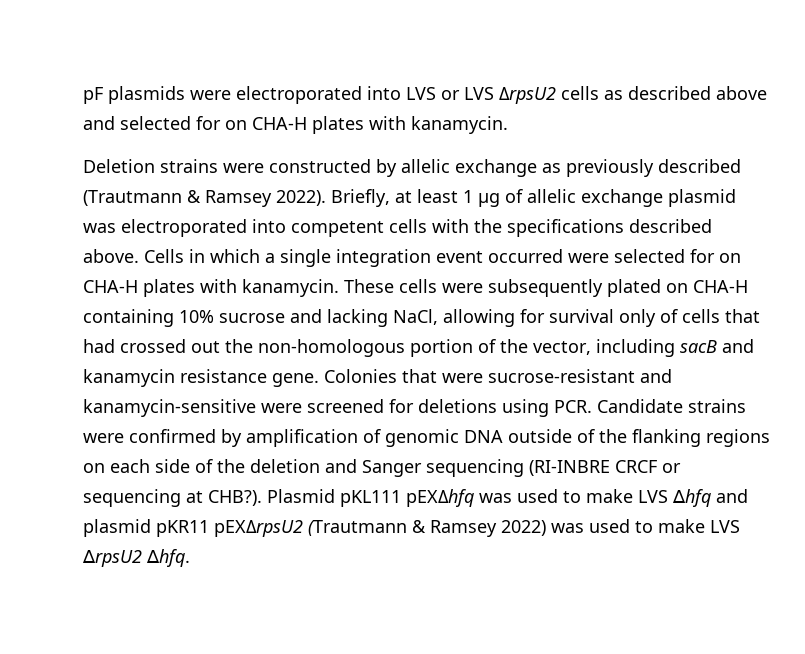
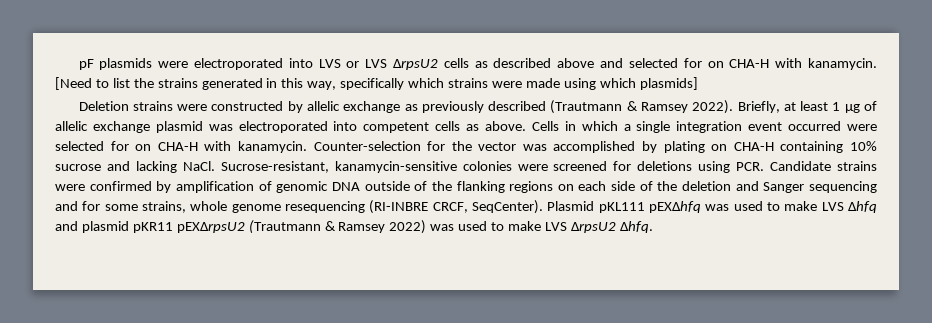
- pF plasmids were electroporated into LVS or LVS ΔrpsU2 cells as described above and selected for on CHA-H plates with kanamycin.
+ pF plasmids were electroporated into LVS or LVS ΔrpsU2 cells as described above and selected for on CHA-H with kanamycin. [Need to list the strains generated in this way, specifically which strains were made using which plasmids]
- Briefly, at least 1 μg of allelic exchange plasmid was electroporated into competent cells with the specifications described above.
+ Briefly, at least 1 μg of allelic exchange plasmid was electroporated into competent cells as above.
- Cells in which a single integration event occurred were selected for on CHA-H plates with kanamycin. These cells were subsequently plated on CHA-H containing 10% sucrose and lacking NaCl, allowing for survival only of cells that had crossed out the non-homologous portion of the vector, including sacB and kanamycin resistance gene. Colonies that were sucrose-resistant and kanamycin-sensitive were screened for deletions using PCR. Candidate strains were confirmed by amplification of genomic DNA outside of the flanking regions on each side of the deletion and Sanger sequencing (RI-INBRE CRCF or sequencing at CHB?).
+ Cells in which a single integration event occurred were selected for on CHA-H with kanamycin. Counter-selection for the vector was accomplished by plating on CHA-H containing 10% sucrose and lacking NaCl. Sucrose-resistant, kanamycin-sensitive colonies were screened for deletions using PCR. Candidate strains were confirmed by amplification of genomic DNA outside of the flanking regions on each side of the deletion and Sanger sequencing and for some strains, whole genome resequencing (RI-INBRE CRCF, SeqCenter).

